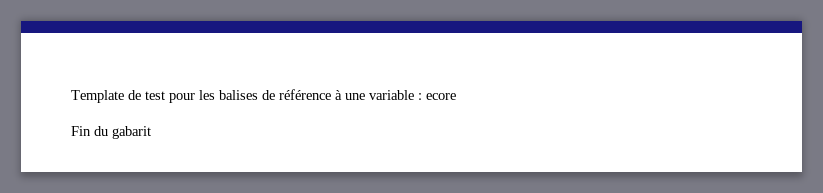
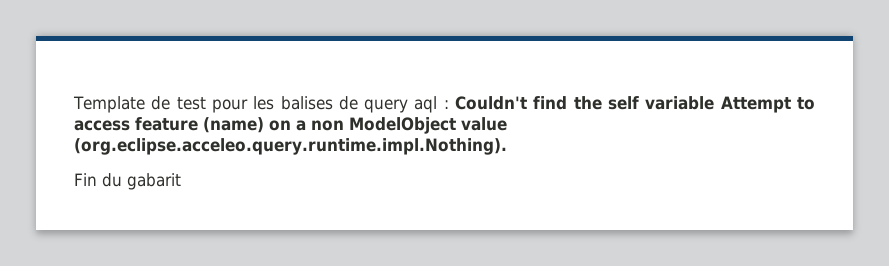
- Template de test pour les balises de référence à une variable : ecore
+ Template de test pour les balises de query aql : Couldn't find the self variable Attempt to access feature (name) on a non ModelObject value (org.eclipse.acceleo.query.runtime.impl.Nothing).

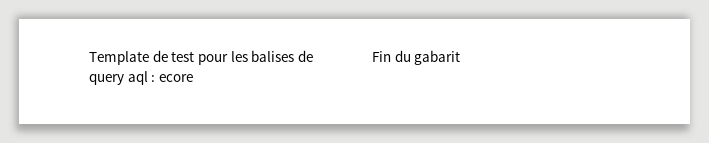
- Template de test pour les balises de query aql : Couldn't find the self variable Attempt to access feature (name) on a non ModelObject value (org.eclipse.acceleo.query.runtime.impl.Nothing).
+ Template de test pour les balises de query aql : ecore

